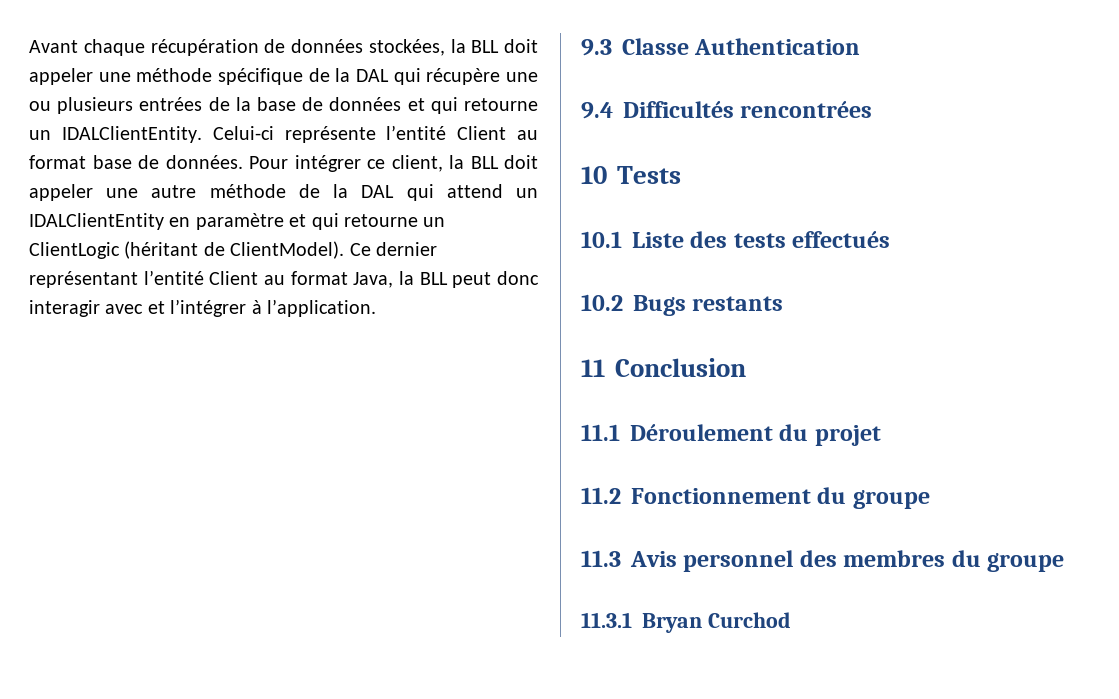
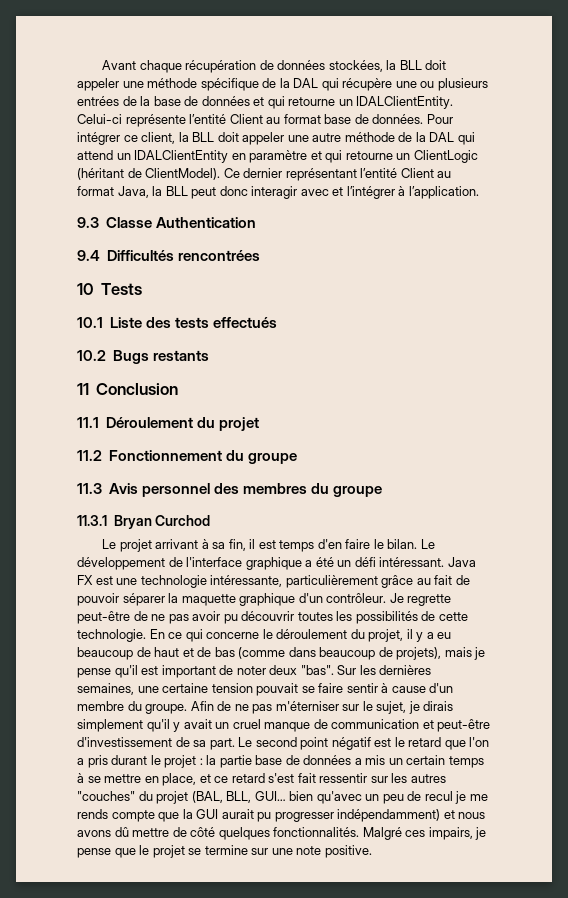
+ Le projet arrivant à sa fin, il est temps d'en faire le bilan. Le développement de l'interface graphique a été un défi intéressant. Java FX est une technologie intéressante, particulièrement grâce au fait de pouvoir séparer la maquette graphique d'un contrôleur. Je regrette peut-être de ne pas avoir pu découvrir toutes les possibilités de cette technologie. En ce qui concerne le déroulement du projet, il y a eu beaucoup de haut et de bas (comme dans beaucoup de projets), mais je pense qu'il est important de noter deux "bas". Sur les dernières semaines, une certaine tension pouvait se faire sentir à cause d'un membre du groupe. Afin de ne pas m'éterniser sur le sujet, je dirais simplement qu'il y avait un cruel manque de communication et peut-être d'investissement de sa part. Le second point négatif est le retard que l'on a pris durant le projet : la partie base de données a mis un certain temps à se mettre en place, et ce retard s'est fait ressentir sur les autres "couches" du projet (BAL, BLL, GUI… bien qu'avec un peu de recul je me rends compte que la GUI aurait pu progresser indépendamment) et nous avons dû mettre de côté quelques fonctionnalités. Malgré ces impairs, je pense que le projet se termine sur une note positive.

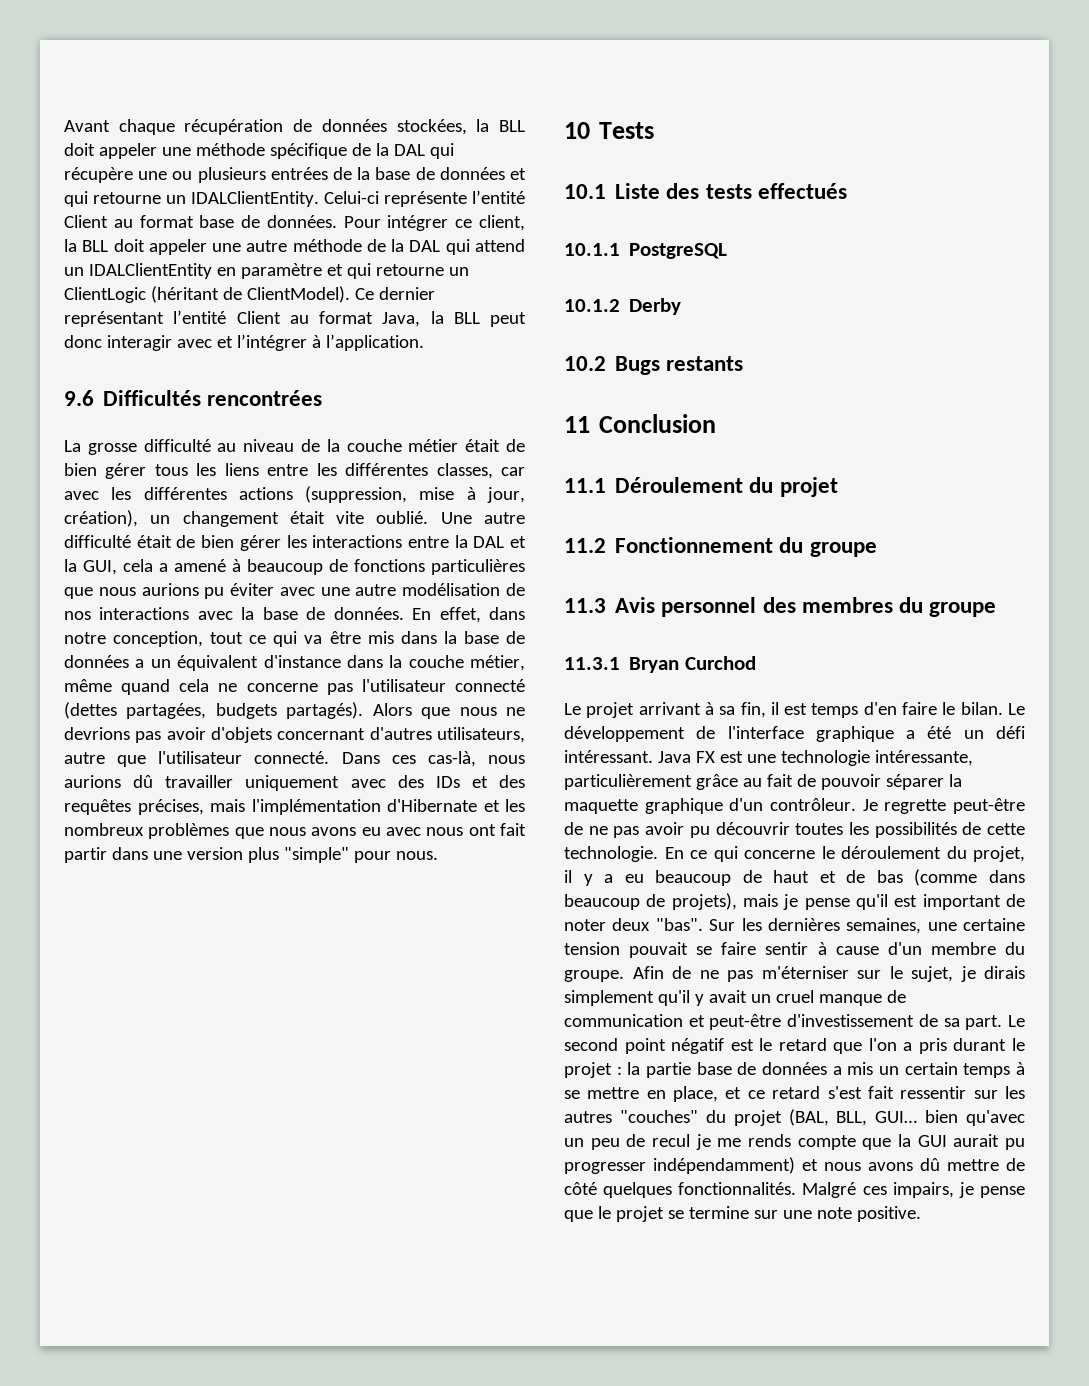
- 9.3 Classe Authentication
- 9.4 Difficultés rencontrées
+ 9.6 Difficultés rencontrées
+ La grosse difficulté au niveau de la couche métier était de bien gérer tous les liens entre les différentes classes, car avec les différentes actions (suppression, mise à jour, création), un changement était vite oublié. Une autre difficulté était de bien gérer les interactions entre la DAL et la GUI, cela a amené à beaucoup de fonctions particulières que nous aurions pu éviter avec une autre modélisation de nos interactions avec la base de données. En effet, dans notre conception, tout ce qui va être mis dans la base de données a un équivalent d'instance dans la couche métier, même quand cela ne concerne pas l'utilisateur connecté (dettes partagées, budgets partagés). Alors que nous ne devrions pas avoir d'objets concernant d'autres utilisateurs, autre que l'utilisateur connecté. Dans ces cas-là, nous aurions dû travailler uniquement avec des IDs et des requêtes précises, mais l'implémentation d'Hibernate et les nombreux problèmes que nous avons eu avec nous ont fait partir dans une version plus "simple" pour nous.
+ 10.1.1 PostgreSQL
+ 10.1.2 Derby

